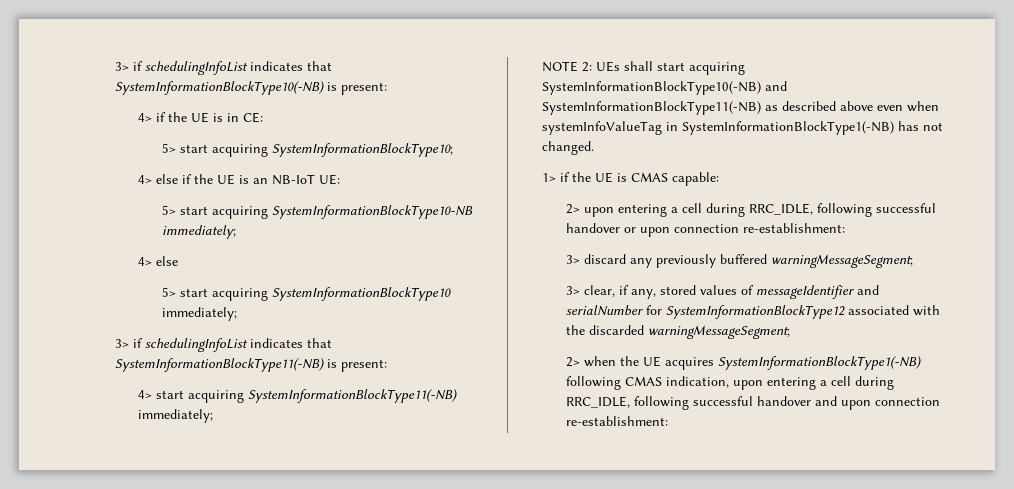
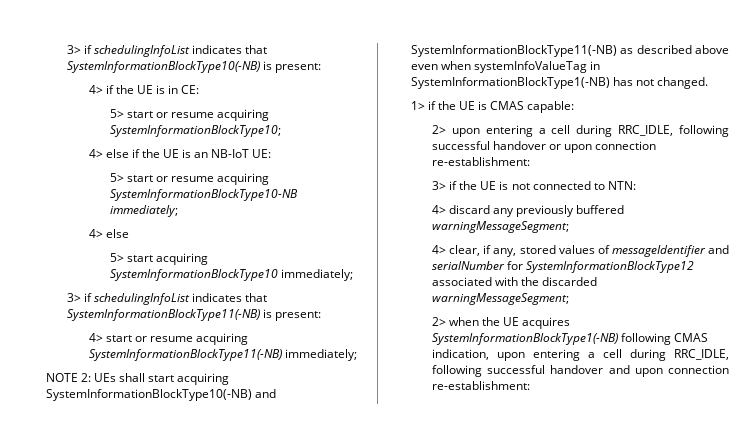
- 5> start acquiring SystemInformationBlockType10;
+ 5> start or resume acquiring SystemInformationBlockType10;
- 5> start acquiring SystemInformationBlockType10-NB immediately;
+ 5> start or resume acquiring SystemInformationBlockType10-NB immediately;
- 4> start acquiring SystemInformationBlockType11(-NB) immediately;
+ 4> start or resume acquiring SystemInformationBlockType11(-NB) immediately;
- 3> discard any previously buffered warningMessageSegment;
+ 3> if the UE is not connected to NTN:
+ 4> discard any previously buffered warningMessageSegment;
- 3> clear, if any, stored values of messageIdentifier and serialNumber for SystemInformationBlockType12 associated with the discarded warningMessageSegment;
+ 4> clear, if any, stored values of messageIdentifier and serialNumber for SystemInformationBlockType12 associated with the discarded warningMessageSegment;

